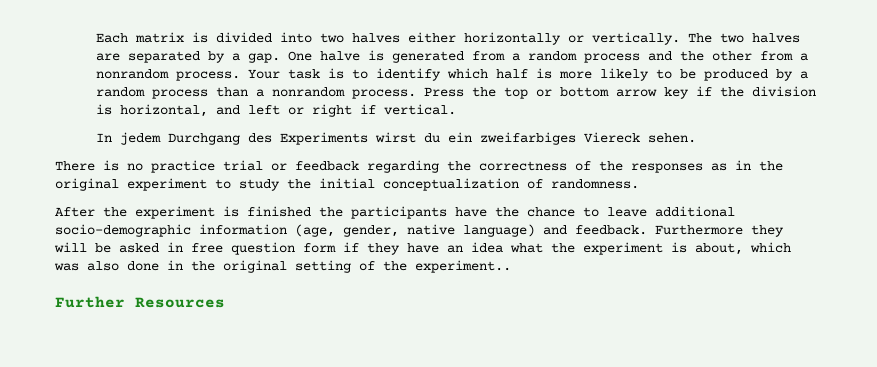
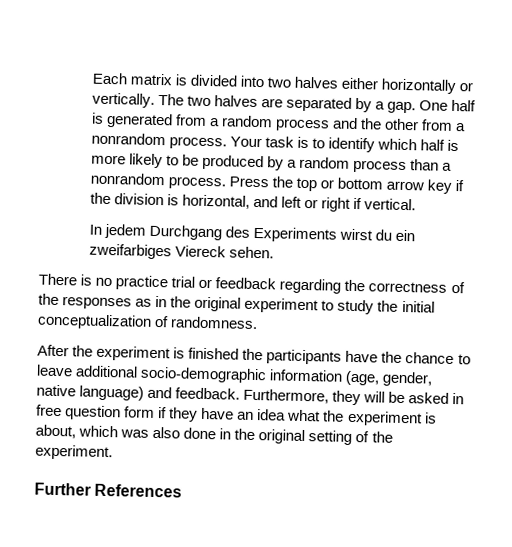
- One halve is generated from a random process and the other from a nonrandom process.
+ One half is generated from a random process and the other from a nonrandom process.
- Furthermore they will be asked in free question form if they have an idea what the experiment is about, which was also done in the original setting of the experiment..
+ Furthermore, they will be asked in free question form if they have an idea what the experiment is about, which was also done in the original setting of the experiment.
- Further Resources
+ Further References

